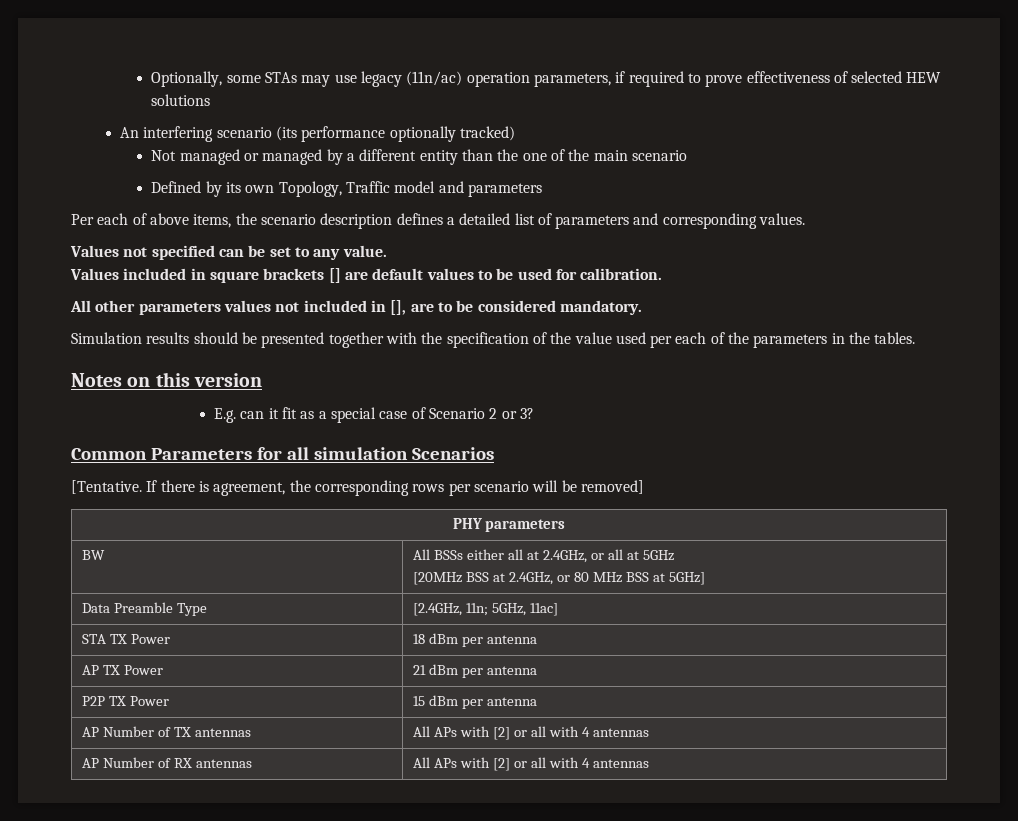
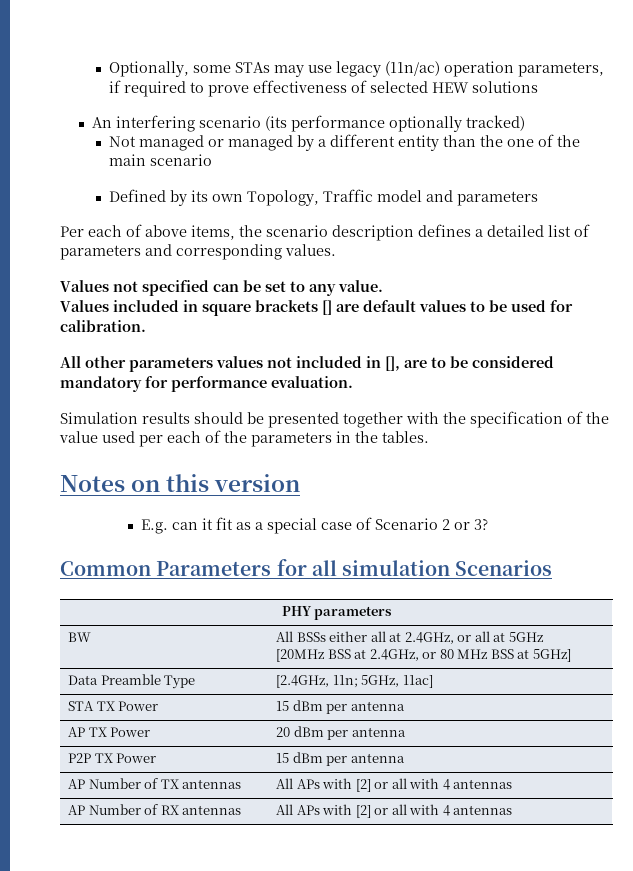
- All other parameters values not included in [], are to be considered mandatory.
+ All other parameters values not included in [], are to be considered mandatory for performance evaluation.
- [Tentative. If there is agreement, the corresponding rows per scenario will be removed]
- STA TX Power | 18 dBm per antenna
+ STA TX Power | 15 dBm per antenna
- AP TX Power | 21 dBm per antenna
+ AP TX Power | 20 dBm per antenna

